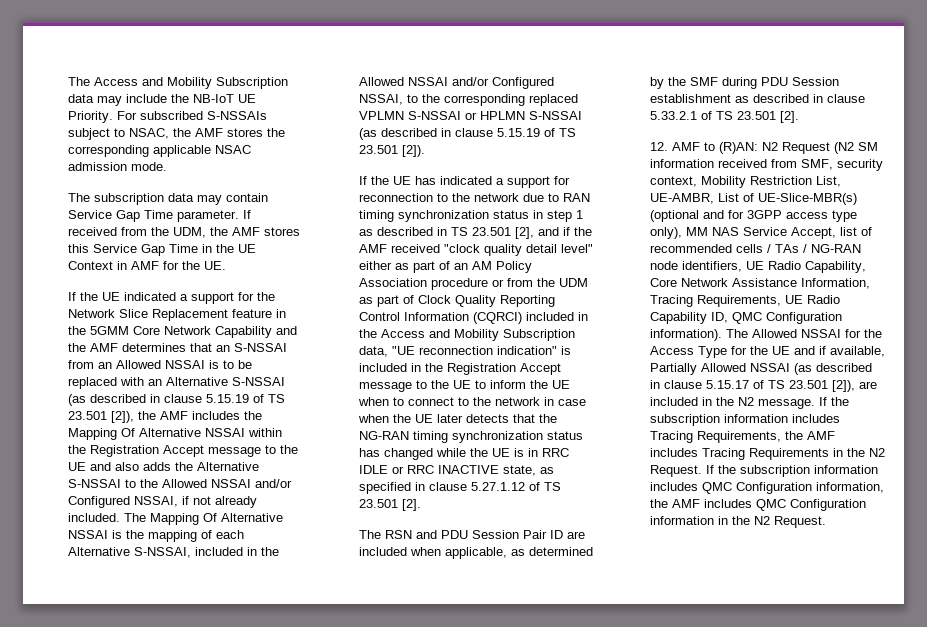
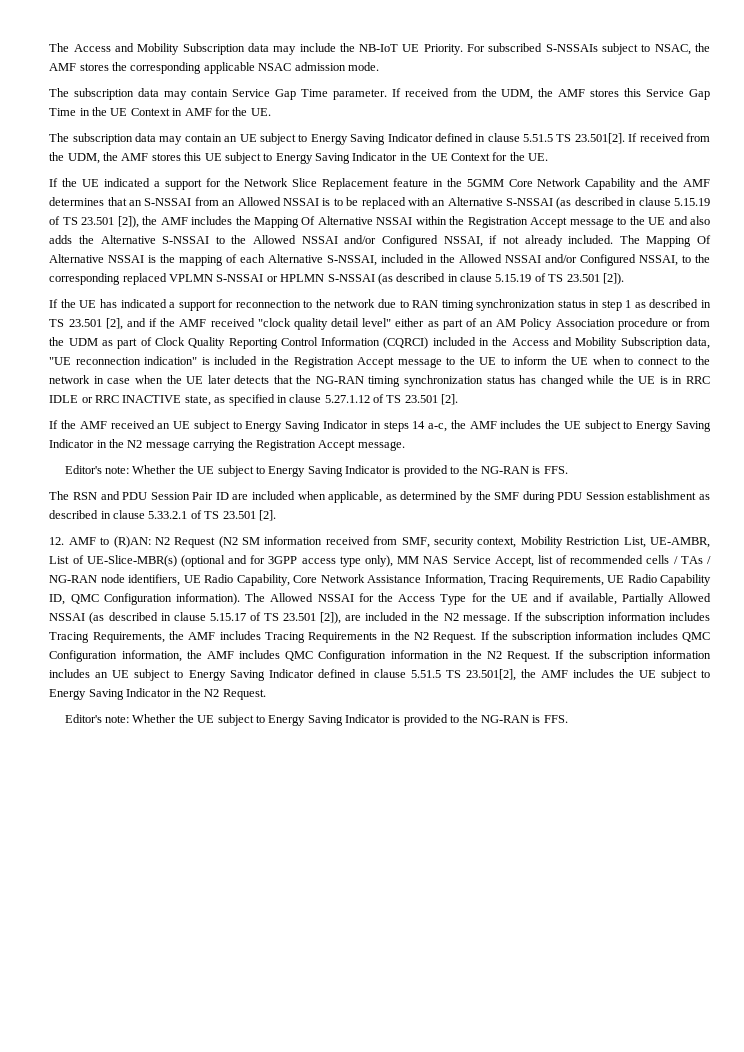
+ The subscription data may contain an UE subject to Energy Saving Indicator defined in clause 5.51.5 TS 23.501[2]. If received from the UDM, the AMF stores this UE subject to Energy Saving Indicator in the UE Context for the UE.
+ If the AMF received an UE subject to Energy Saving Indicator in steps 14 a-c, the AMF includes the UE subject to Energy Saving Indicator in the N2 message carrying the Registration Accept message.
+ Editor's note: Whether the UE subject to Energy Saving Indicator is provided to the NG-RAN is FFS.
+ If the subscription information includes an UE subject to Energy Saving Indicator defined in clause 5.51.5 TS 23.501[2], the AMF includes the UE subject to Energy Saving Indicator in the N2 Request.
+ Editor's note: Whether the UE subject to Energy Saving Indicator is provided to the NG-RAN is FFS.

